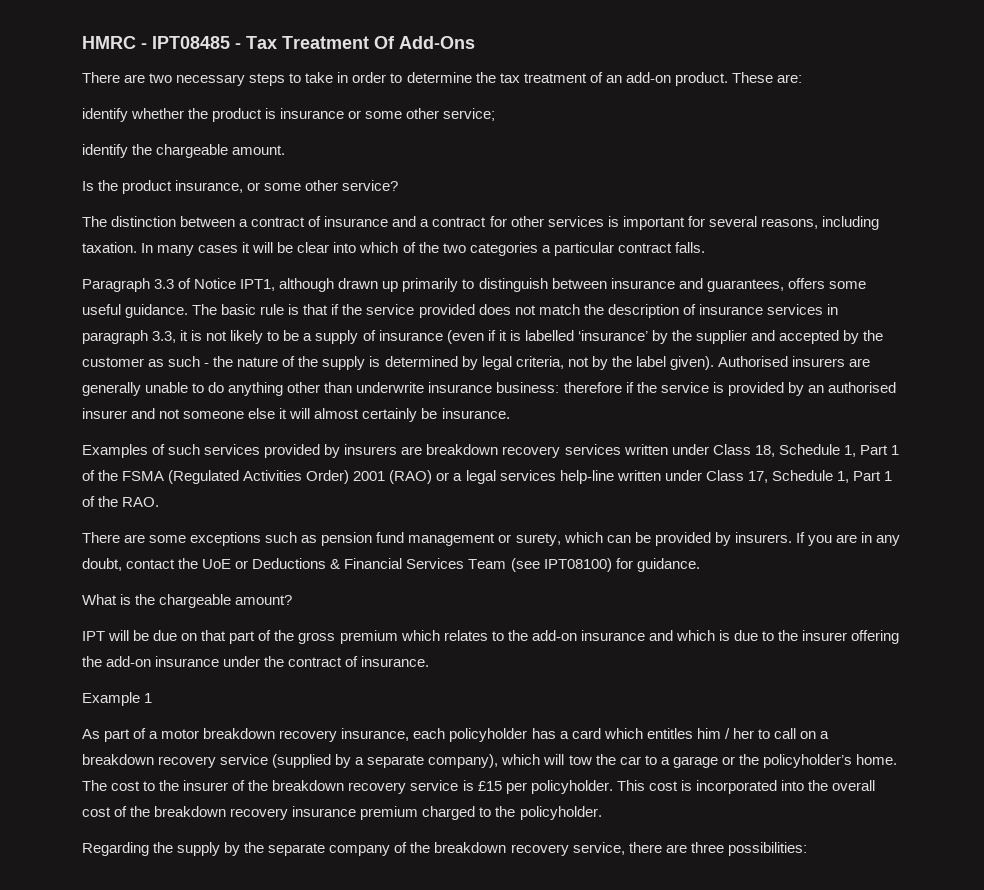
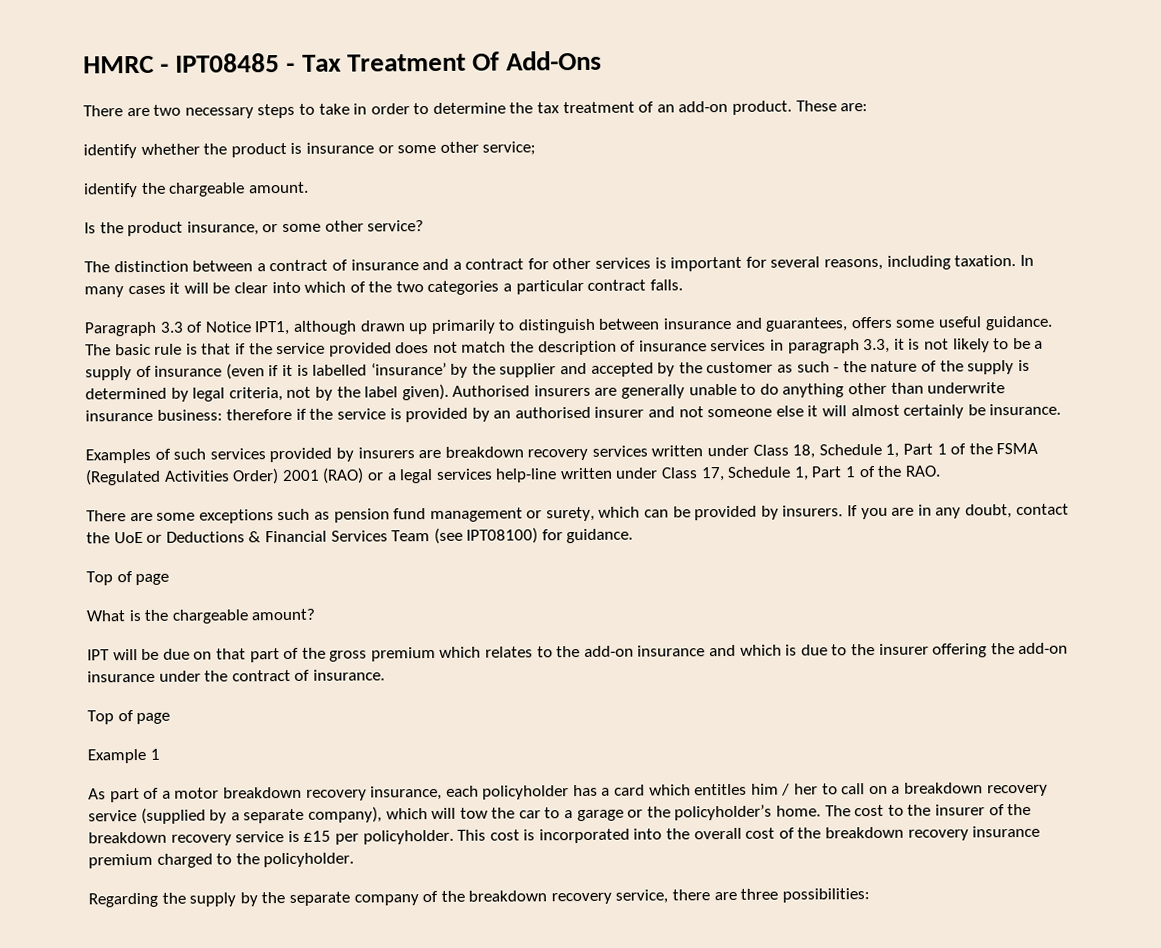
  If you are in any doubt, contact the UoE or Deductions & Financial Services Team (see IPT08100) for guidance.
+ Top of page
  IPT will be due on that part of the gross premium which relates to the add-on insurance and which is due to the insurer offering the add-on insurance under the contract of insurance.
+ Top of page

